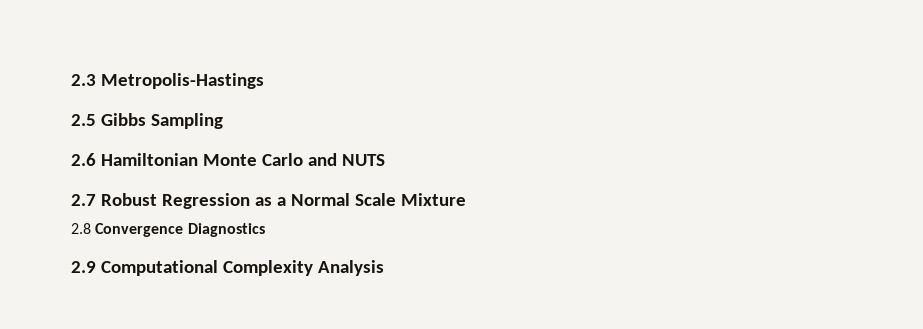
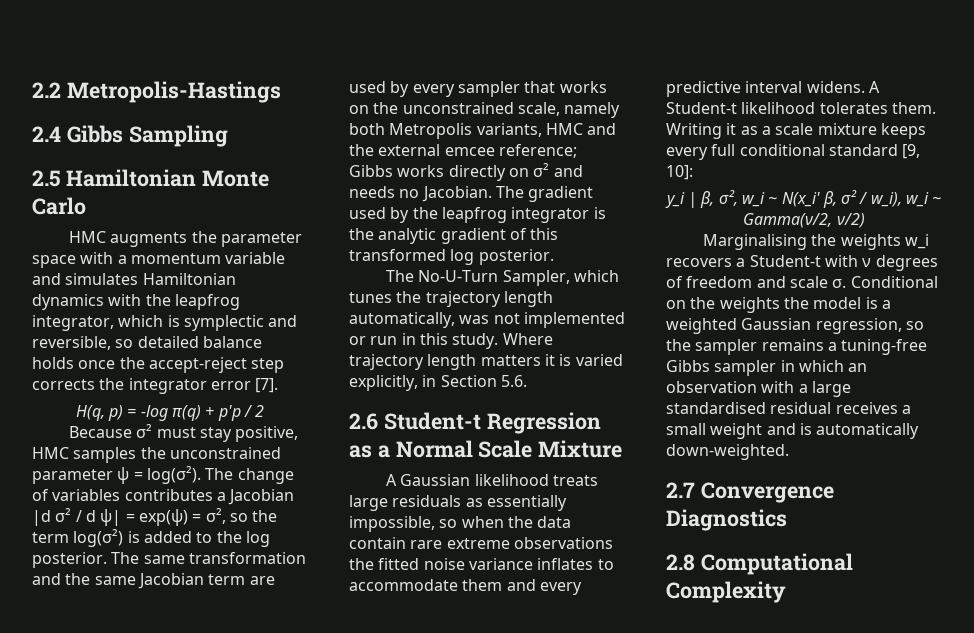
- 2.3 Metropolis-Hastings
+ 2.2 Metropolis-Hastings
- 2.5 Gibbs Sampling
+ 2.4 Gibbs Sampling
- 2.6 Hamiltonian Monte Carlo and NUTS
- 2.7 Robust Regression as a Normal Scale Mixture
+ 2.5 Hamiltonian Monte Carlo
+ HMC augments the parameter space with a momentum variable and simulates Hamiltonian dynamics with the leapfrog integrator, which is symplectic and reversible, so detailed balance holds once the accept-reject step corrects the integrator error [7].
+ H(q, p) = -log π(q) + p'p / 2
+ Because σ² must stay positive, HMC samples the unconstrained parameter ψ = log(σ²). The change of variables contributes a Jacobian |d σ² / d ψ| = exp(ψ) = σ², so the term log(σ²) is added to the log posterior. The same transformation and the same Jacobian term are used by every sampler that works on the unconstrained scale, namely both Metropolis variants, HMC and the external emcee reference; Gibbs works directly on σ² and needs no Jacobian. The gradient used by the leapfrog integrator is the analytic gradient of this transformed log posterior.
+ The No-U-Turn Sampler, which tunes the trajectory length automatically, was not implemented or run in this study. Where trajectory length matters it is varied explicitly, in Section 5.6.
+ 2.6 Student-t Regression as a Normal Scale Mixture
- 2.8 Convergence Diagnostics
+ A Gaussian likelihood treats large residuals as essentially impossible, so when the data contain rare extreme observations the fitted noise variance inflates to accommodate them and every predictive interval widens. A Student-t likelihood tolerates them. Writing it as a scale mixture keeps every full conditional standard [9, 10]:
+ y_i | β, σ², w_i ~ N(x_i' β, σ² / w_i), w_i ~ Gamma(ν/2, ν/2)
+ Marginalising the weights w_i recovers a Student-t with ν degrees of freedom and scale σ. Conditional on the weights the model is a weighted Gaussian regression, so the sampler remains a tuning-free Gibbs sampler in which an observation with a large standardised residual receives a small weight and is automatically down-weighted.
+ 2.7 Convergence Diagnostics
- 2.9 Computational Complexity Analysis
+ 2.8 Computational Complexity

